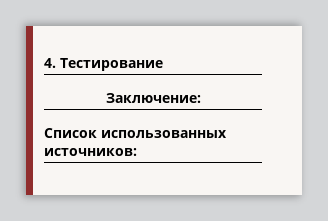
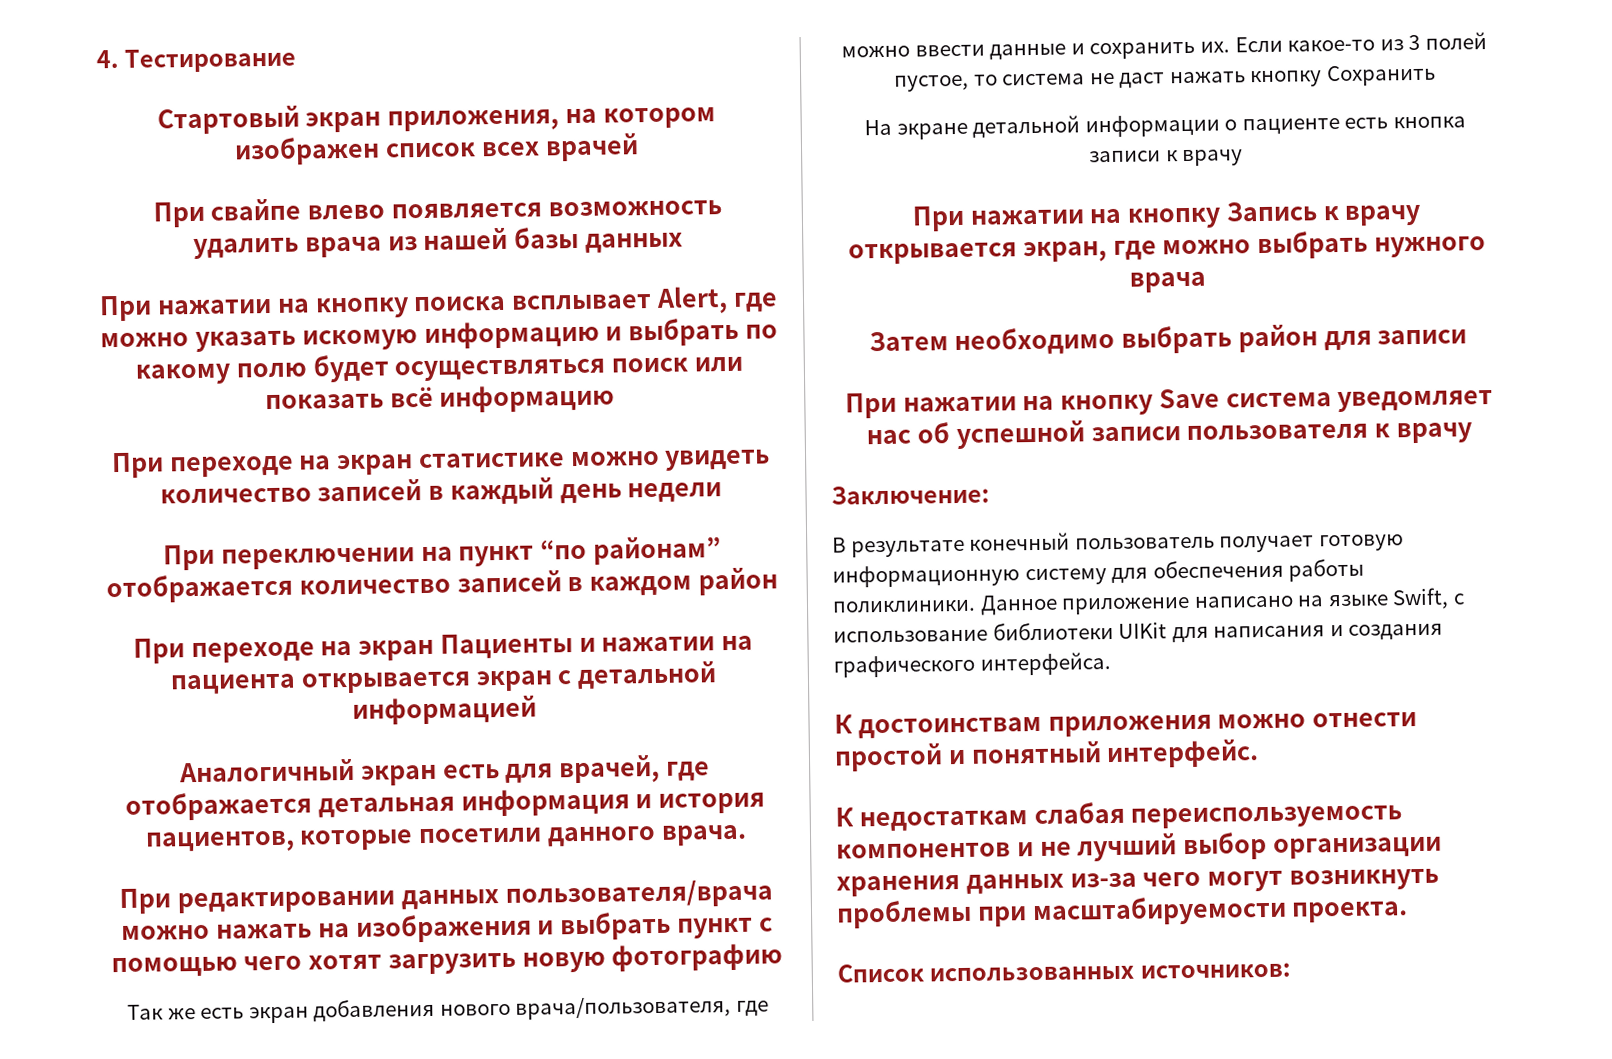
+ Стартовый экран приложения, на котором изображен список всех врачей
+ При свайпе влево появляется возможность удалить врача из нашей базы данных
+ При нажатии на кнопку поиска всплывает Alert, где можно указать искомую информацию и выбрать по какому полю будет осуществляться поиск или показать всё информацию
+ При переходе на экран статистике можно увидеть количество записей в каждый день недели
+ При переключении на пункт “по районам” отображается количество записей в каждом район
+ При переходе на экран Пациенты и нажатии на пациента открывается экран с детальной информацией
+ Аналогичный экран есть для врачей, где отображается детальная информация и история пациентов, которые посетили данного врача.
+ При редактировании данных пользователя/врача можно нажать на изображения и выбрать пункт с помощью чего хотят загрузить новую фотографию
+ Так же есть экран добавления нового врача/пользователя, где можно ввести данные и сохранить их. Если какое-то из 3 полей пустое, то система не даст нажать кнопку Сохранить
+ На экране детальной информации о пациенте есть кнопка записи к врачу
+ При нажатии на кнопку Запись к врачу открывается экран, где можно выбрать нужного врача
+ Затем необходимо выбрать район для записи
+ При нажатии на кнопку Save система уведомляет нас об успешной записи пользователя к врачу
  Заключение:
+ В результате конечный пользователь получает готовую информационную систему для обеспечения работы поликлиники. Данное приложение написано на языке Swift, с использование библиотеки UIKit для написания и создания графического интерфейса.
+ К достоинствам приложения можно отнести простой и понятный интерфейс.
+ К недостаткам слабая переиспользуемость компонентов и не лучший выбор организации хранения данных из-за чего могут возникнуть проблемы при масштабируемости проекта.

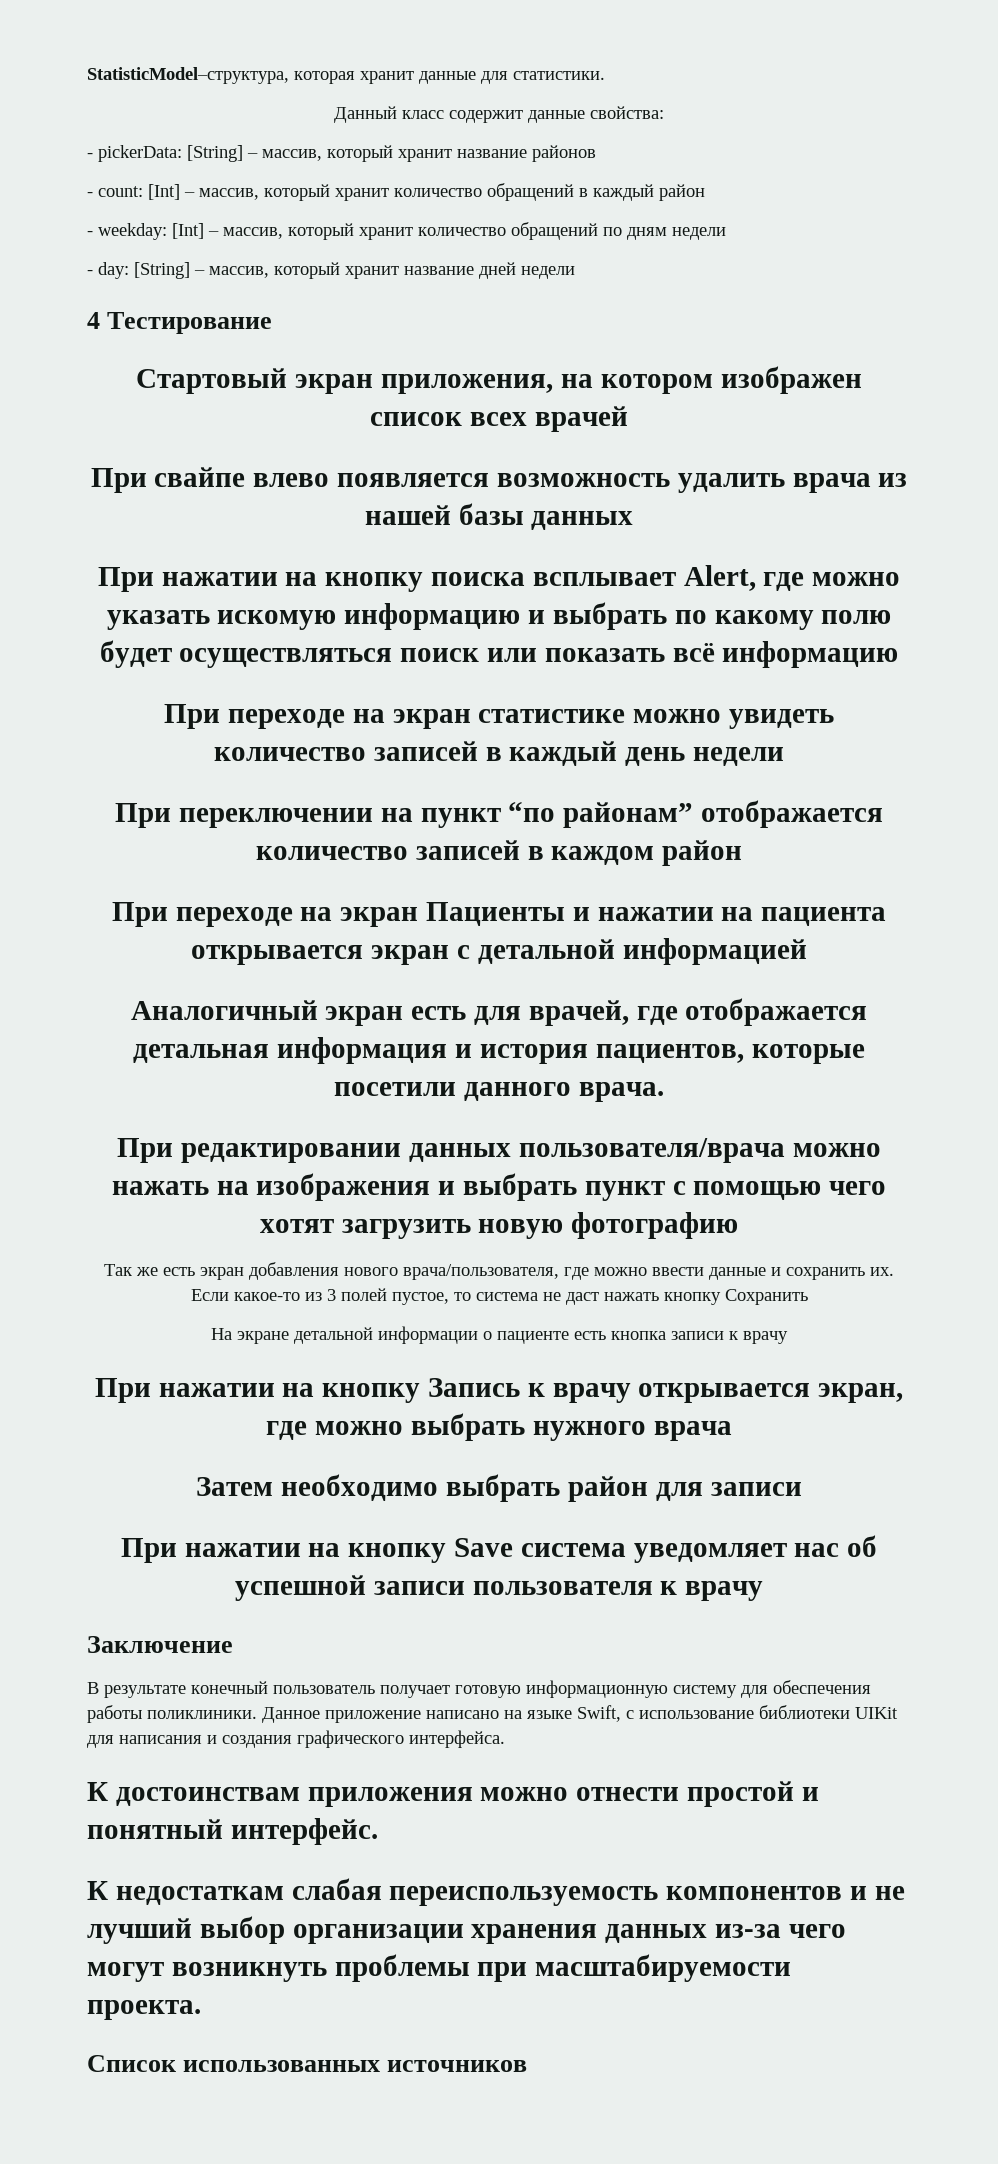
- 4. Тестирование
+ StatisticModel–структура, которая хранит данные для статистики.
+ Данный класс содержит данные свойства:
+ - pickerData: [String] – массив, который хранит название районов
+ - count: [Int] – массив, который хранит количество обращений в каждый район
+ - weekday: [Int] – массив, который хранит количество обращений по дням недели
+ - day: [String] – массив, который хранит название дней недели
+ 4 Тестирование
- Заключение:
+ Заключение
- Список использованных источников:
+ Список использованных источников

